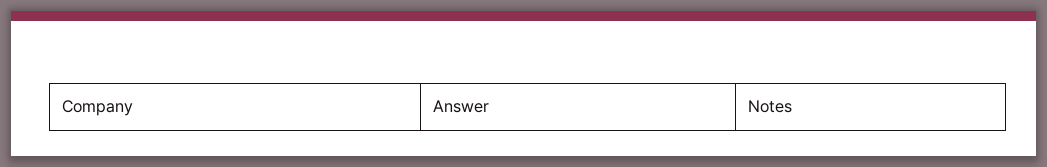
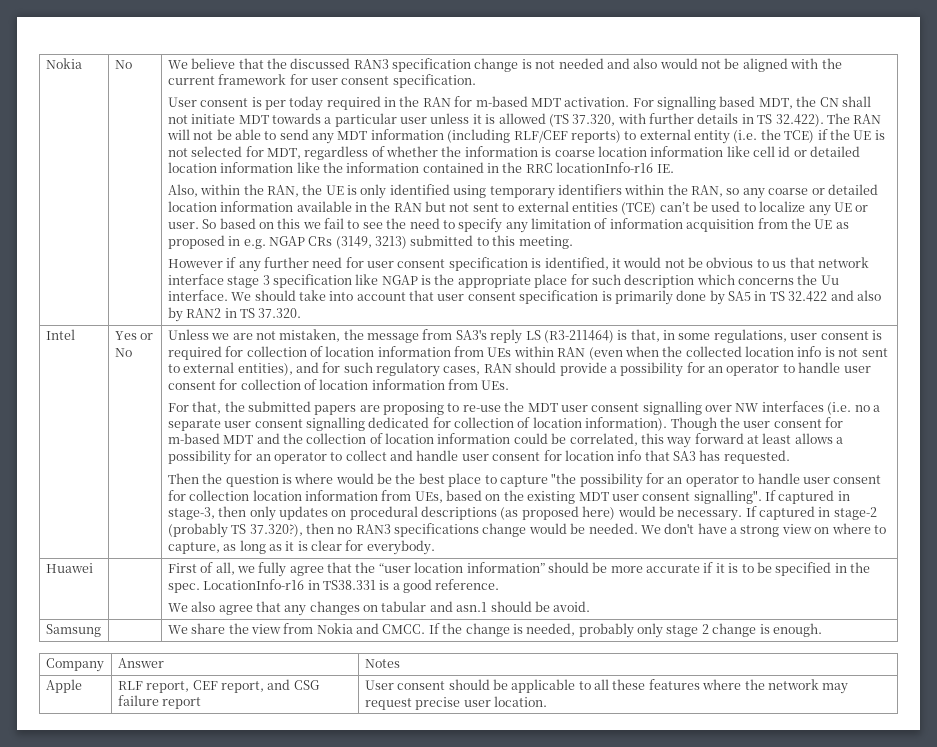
+ Nokia | No | We believe that the discussed RAN3 specification change is not needed and also would not be aligned with the current framework for user consent specification.
+ User consent is per today required in the RAN for m-based MDT activation. For signalling based MDT, the CN shall not initiate MDT towards a particular user unless it is allowed (TS 37.320, with further details in TS 32.422). The RAN will not be able to send any MDT information (including RLF/CEF reports) to external entity (i.e. the TCE) if the UE is not selected for MDT, regardless of whether the information is coarse location information like cell id or detailed location information like the information contained in the RRC locationInfo-r16 IE.
+ Also, within the RAN, the UE is only identified using temporary identifiers within the RAN, so any coarse or detailed location information available in the RAN but not sent to external entities (TCE) can’t be used to localize any UE or user. So based on this we fail to see the need to specify any limitation of information acquisition from the UE as proposed in e.g. NGAP CRs (3149, 3213) submitted to this meeting.
+ However if any further need for user consent specification is identified, it would not be obvious to us that network interface stage 3 specification like NGAP is the appropriate place for such description which concerns the Uu interface. We should take into account that user consent specification is primarily done by SA5 in TS 32.422 and also by RAN2 in TS 37.320.
+ Intel | Yes or No | Unless we are not mistaken, the message from SA3's reply LS (R3-211464) is that, in some regulations, user consent is required for collection of location information from UEs within RAN (even when the collected location info is not sent to external entities), and for such regulatory cases, RAN should provide a possibility for an operator to handle user consent for collection of location information from UEs.
+ For that, the submitted papers are proposing to re-use the MDT user consent signalling over NW interfaces (i.e. no a separate user consent signalling dedicated for collection of location information). Though the user consent for m-based MDT and the collection of location information could be correlated, this way forward at least allows a possibility for an operator to collect and handle user consent for location info that SA3 has requested.
+ Then the question is where would be the best place to capture "the possibility for an operator to handle user consent for collection location information from UEs, based on the existing MDT user consent signalling". If captured in stage-3, then only updates on procedural descriptions (as proposed here) would be necessary. If captured in stage-2 (probably TS 37.320?), then no RAN3 specifications change would be needed. We don't have a strong view on where to capture, as long as it is clear for everybody.
+ Huawei | | First of all, we fully agree that the “user location information” should be more accurate if it is to be specified in the spec. LocationInfo-r16 in TS38.331 is a good reference.
+ We also agree that any changes on tabular and asn.1 should be avoid.
+ Samsung | | We share the view from Nokia and CMCC. If the change is needed, probably only stage 2 change is enough.
  Company | Answer | Notes
+ Apple | RLF report, CEF report, and CSG failure report | User consent should be applicable to all these features where the network may request precise user location.

